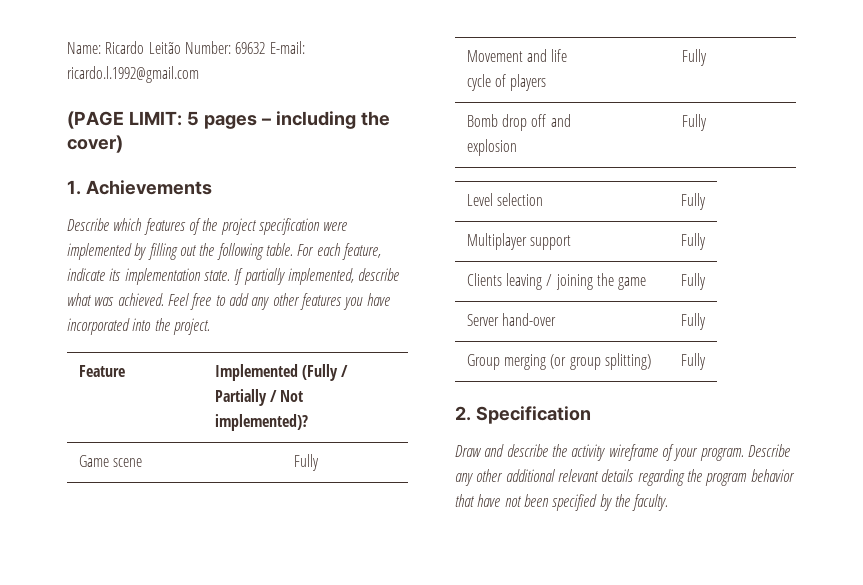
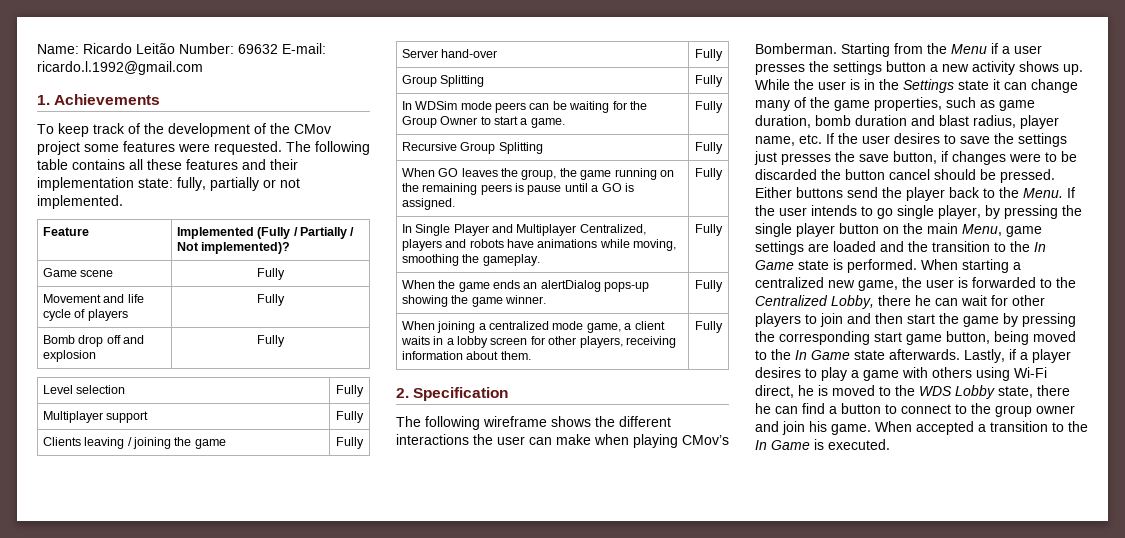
- (PAGE LIMIT: 5 pages – including the cover)
  1. Achievements
- Describe which features of the project specification were implemented by filling out the following table. For each feature, indicate its implementation state. If partially implemented, describe what was achieved. Feel free to add any other features you have incorporated into the project.
+ To keep track of the development of the CMov project some features were requested. The following table contains all these features and their implementation state: fully, partially or not implemented.
  Server hand-over | Fully
- Group merging (or group splitting) | Fully
+ Group Splitting | Fully
+ In WDSim mode peers can be waiting for the Group Owner to start a game. | Fully
+ Recursive Group Splitting | Fully
+ When GO leaves the group, the game running on the remaining peers is pause until a GO is assigned. | Fully
+ In Single Player and Multiplayer Centralized, players and robots have animations while moving, smoothing the gameplay. | Fully
+ When the game ends an alertDialog pops-up showing the game winner. | Fully
+ When joining a centralized mode game, a client waits in a lobby screen for other players, receiving information about them. | Fully
  2. Specification
- Draw and describe the activity wireframe of your program. Describe any other additional relevant details regarding the program behavior that have not been specified by the faculty.
+ The following wireframe shows the different interactions the user can make when playing CMov’s Bomberman. Starting from the Menu if a user presses the settings button a new activity shows up. While the user is in the Settings state it can change many of the game properties, such as game duration, bomb duration and blast radius, player name, etc. If the user desires to save the settings just presses the save button, if changes were to be discarded the button cancel should be pressed. Either buttons send the player back to the Menu. If the user intends to go single player, by pressing the single player button on the main Menu, game settings are loaded and the transition to the In Game state is performed. When starting a centralized new game, the user is forwarded to the Centralized Lobby, there he can wait for other players to join and then start the game by pressing the corresponding start game button, being moved to the In Game state afterwards. Lastly, if a player desires to play a game with others using Wi-Fi direct, he is moved to the WDS Lobby state, there he can find a button to connect to the group owner and join his game. When accepted a transition to the In Game is executed.

